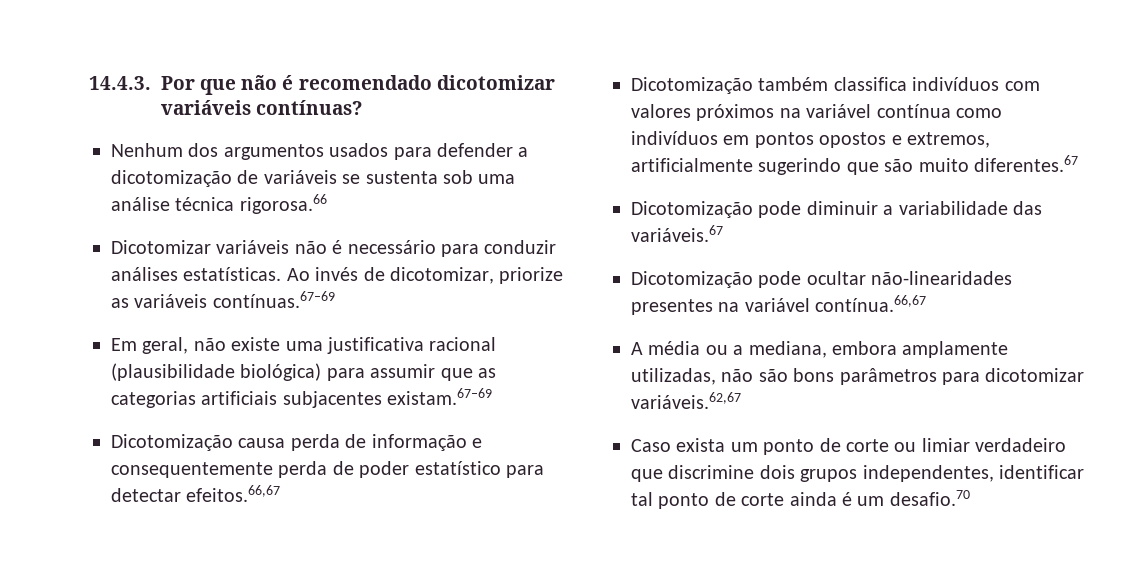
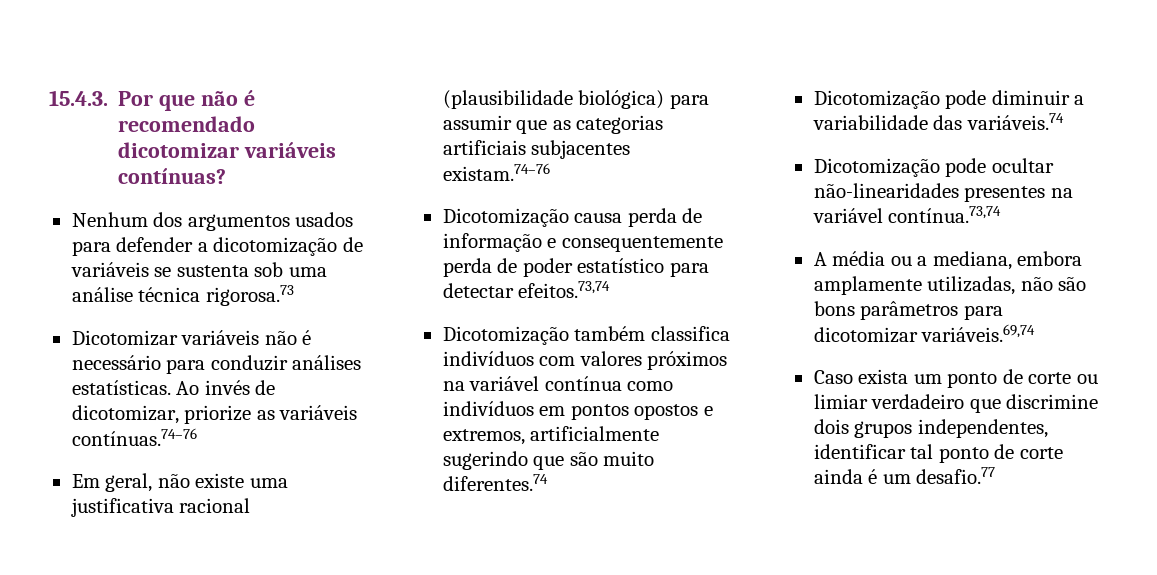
- 14.4.3. Por que não é recomendado dicotomizar variáveis contínuas?
+ 15.4.3. Por que não é recomendado dicotomizar variáveis contínuas?
- Nenhum dos argumentos usados para defender a dicotomização de variáveis se sustenta sob uma análise técnica rigorosa.66
+ Nenhum dos argumentos usados para defender a dicotomização de variáveis se sustenta sob uma análise técnica rigorosa.73
- Ao invés de dicotomizar, priorize as variáveis contínuas.67–69
+ Ao invés de dicotomizar, priorize as variáveis contínuas.74–76
- Em geral, não existe uma justificativa racional (plausibilidade biológica) para assumir que as categorias artificiais subjacentes existam.67–69
+ Em geral, não existe uma justificativa racional (plausibilidade biológica) para assumir que as categorias artificiais subjacentes existam.74–76
- Dicotomização causa perda de informação e consequentemente perda de poder estatístico para detectar efeitos.66,67
+ Dicotomização causa perda de informação e consequentemente perda de poder estatístico para detectar efeitos.73,74
- Dicotomização também classifica indivíduos com valores próximos na variável contínua como indivíduos em pontos opostos e extremos, artificialmente sugerindo que são muito diferentes.67
+ Dicotomização também classifica indivíduos com valores próximos na variável contínua como indivíduos em pontos opostos e extremos, artificialmente sugerindo que são muito diferentes.74
- Dicotomização pode diminuir a variabilidade das variáveis.67
+ Dicotomização pode diminuir a variabilidade das variáveis.74
- Dicotomização pode ocultar não-linearidades presentes na variável contínua.66,67
+ Dicotomização pode ocultar não-linearidades presentes na variável contínua.73,74
- A média ou a mediana, embora amplamente utilizadas, não são bons parâmetros para dicotomizar variáveis.62,67
+ A média ou a mediana, embora amplamente utilizadas, não são bons parâmetros para dicotomizar variáveis.69,74
- Caso exista um ponto de corte ou limiar verdadeiro que discrimine dois grupos independentes, identificar tal ponto de corte ainda é um desafio.70
+ Caso exista um ponto de corte ou limiar verdadeiro que discrimine dois grupos independentes, identificar tal ponto de corte ainda é um desafio.77

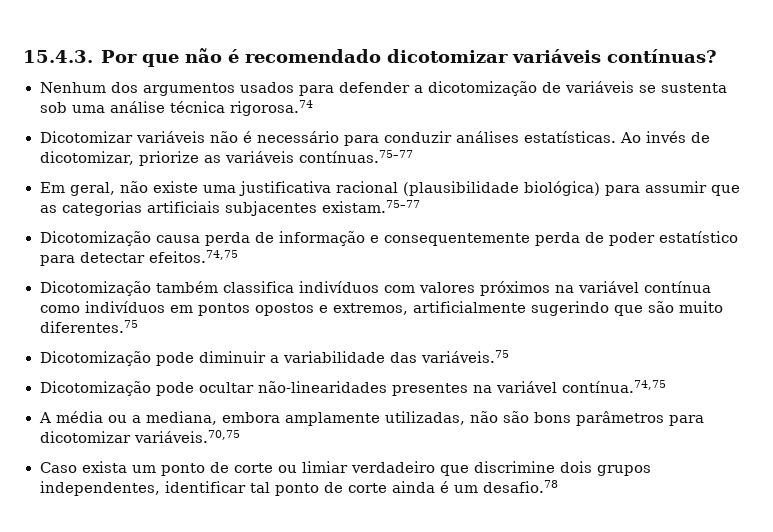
- Nenhum dos argumentos usados para defender a dicotomização de variáveis se sustenta sob uma análise técnica rigorosa.73
+ Nenhum dos argumentos usados para defender a dicotomização de variáveis se sustenta sob uma análise técnica rigorosa.74
- Ao invés de dicotomizar, priorize as variáveis contínuas.74–76
+ Ao invés de dicotomizar, priorize as variáveis contínuas.75–77
- Em geral, não existe uma justificativa racional (plausibilidade biológica) para assumir que as categorias artificiais subjacentes existam.74–76
+ Em geral, não existe uma justificativa racional (plausibilidade biológica) para assumir que as categorias artificiais subjacentes existam.75–77
- Dicotomização causa perda de informação e consequentemente perda de poder estatístico para detectar efeitos.73,74
+ Dicotomização causa perda de informação e consequentemente perda de poder estatístico para detectar efeitos.74,75
- Dicotomização também classifica indivíduos com valores próximos na variável contínua como indivíduos em pontos opostos e extremos, artificialmente sugerindo que são muito diferentes.74
+ Dicotomização também classifica indivíduos com valores próximos na variável contínua como indivíduos em pontos opostos e extremos, artificialmente sugerindo que são muito diferentes.75
- Dicotomização pode diminuir a variabilidade das variáveis.74
+ Dicotomização pode diminuir a variabilidade das variáveis.75
- Dicotomização pode ocultar não-linearidades presentes na variável contínua.73,74
+ Dicotomização pode ocultar não-linearidades presentes na variável contínua.74,75
- A média ou a mediana, embora amplamente utilizadas, não são bons parâmetros para dicotomizar variáveis.69,74
+ A média ou a mediana, embora amplamente utilizadas, não são bons parâmetros para dicotomizar variáveis.70,75
- Caso exista um ponto de corte ou limiar verdadeiro que discrimine dois grupos independentes, identificar tal ponto de corte ainda é um desafio.77
+ Caso exista um ponto de corte ou limiar verdadeiro que discrimine dois grupos independentes, identificar tal ponto de corte ainda é um desafio.78

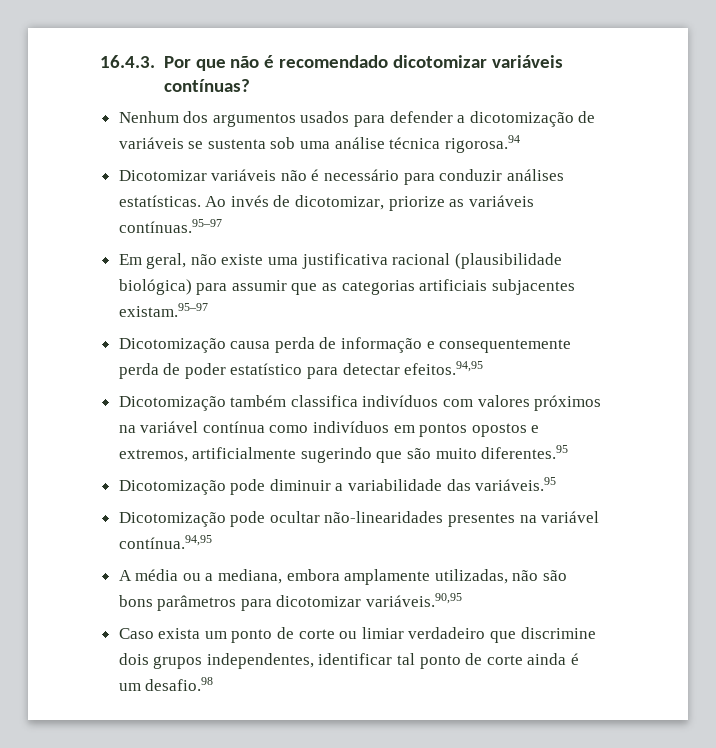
- 15.4.3. Por que não é recomendado dicotomizar variáveis contínuas?
+ 16.4.3. Por que não é recomendado dicotomizar variáveis contínuas?
- Nenhum dos argumentos usados para defender a dicotomização de variáveis se sustenta sob uma análise técnica rigorosa.74
+ Nenhum dos argumentos usados para defender a dicotomização de variáveis se sustenta sob uma análise técnica rigorosa.94
- Ao invés de dicotomizar, priorize as variáveis contínuas.75–77
+ Ao invés de dicotomizar, priorize as variáveis contínuas.95–97
- Em geral, não existe uma justificativa racional (plausibilidade biológica) para assumir que as categorias artificiais subjacentes existam.75–77
+ Em geral, não existe uma justificativa racional (plausibilidade biológica) para assumir que as categorias artificiais subjacentes existam.95–97
- Dicotomização causa perda de informação e consequentemente perda de poder estatístico para detectar efeitos.74,75
+ Dicotomização causa perda de informação e consequentemente perda de poder estatístico para detectar efeitos.94,95
- Dicotomização também classifica indivíduos com valores próximos na variável contínua como indivíduos em pontos opostos e extremos, artificialmente sugerindo que são muito diferentes.75
+ Dicotomização também classifica indivíduos com valores próximos na variável contínua como indivíduos em pontos opostos e extremos, artificialmente sugerindo que são muito diferentes.95
- Dicotomização pode diminuir a variabilidade das variáveis.75
+ Dicotomização pode diminuir a variabilidade das variáveis.95
- Dicotomização pode ocultar não-linearidades presentes na variável contínua.74,75
+ Dicotomização pode ocultar não-linearidades presentes na variável contínua.94,95
- A média ou a mediana, embora amplamente utilizadas, não são bons parâmetros para dicotomizar variáveis.70,75
+ A média ou a mediana, embora amplamente utilizadas, não são bons parâmetros para dicotomizar variáveis.90,95
- Caso exista um ponto de corte ou limiar verdadeiro que discrimine dois grupos independentes, identificar tal ponto de corte ainda é um desafio.78
+ Caso exista um ponto de corte ou limiar verdadeiro que discrimine dois grupos independentes, identificar tal ponto de corte ainda é um desafio.98

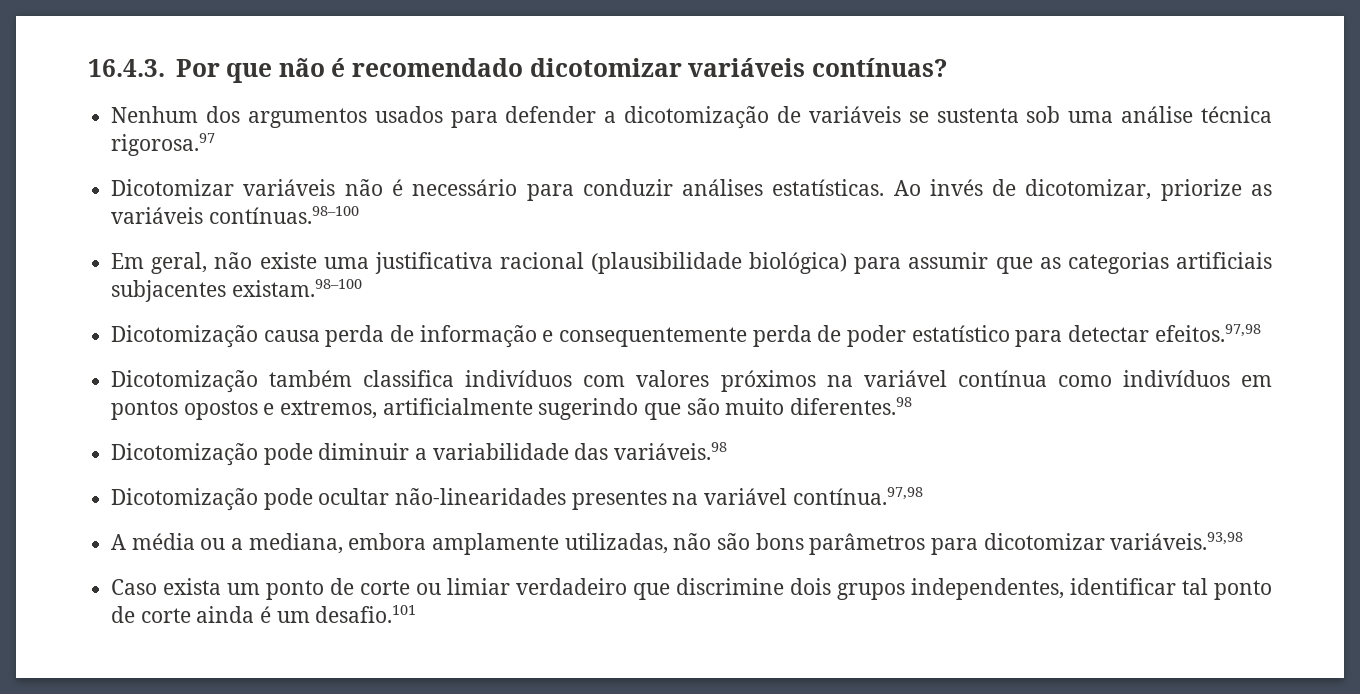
- Nenhum dos argumentos usados para defender a dicotomização de variáveis se sustenta sob uma análise técnica rigorosa.94
+ Nenhum dos argumentos usados para defender a dicotomização de variáveis se sustenta sob uma análise técnica rigorosa.97
- Ao invés de dicotomizar, priorize as variáveis contínuas.95–97
+ Ao invés de dicotomizar, priorize as variáveis contínuas.98–100
- Em geral, não existe uma justificativa racional (plausibilidade biológica) para assumir que as categorias artificiais subjacentes existam.95–97
+ Em geral, não existe uma justificativa racional (plausibilidade biológica) para assumir que as categorias artificiais subjacentes existam.98–100
- Dicotomização causa perda de informação e consequentemente perda de poder estatístico para detectar efeitos.94,95
+ Dicotomização causa perda de informação e consequentemente perda de poder estatístico para detectar efeitos.97,98
- Dicotomização também classifica indivíduos com valores próximos na variável contínua como indivíduos em pontos opostos e extremos, artificialmente sugerindo que são muito diferentes.95
+ Dicotomização também classifica indivíduos com valores próximos na variável contínua como indivíduos em pontos opostos e extremos, artificialmente sugerindo que são muito diferentes.98
- Dicotomização pode diminuir a variabilidade das variáveis.95
+ Dicotomização pode diminuir a variabilidade das variáveis.98
- Dicotomização pode ocultar não-linearidades presentes na variável contínua.94,95
+ Dicotomização pode ocultar não-linearidades presentes na variável contínua.97,98
- A média ou a mediana, embora amplamente utilizadas, não são bons parâmetros para dicotomizar variáveis.90,95
+ A média ou a mediana, embora amplamente utilizadas, não são bons parâmetros para dicotomizar variáveis.93,98
- Caso exista um ponto de corte ou limiar verdadeiro que discrimine dois grupos independentes, identificar tal ponto de corte ainda é um desafio.98
+ Caso exista um ponto de corte ou limiar verdadeiro que discrimine dois grupos independentes, identificar tal ponto de corte ainda é um desafio.101

